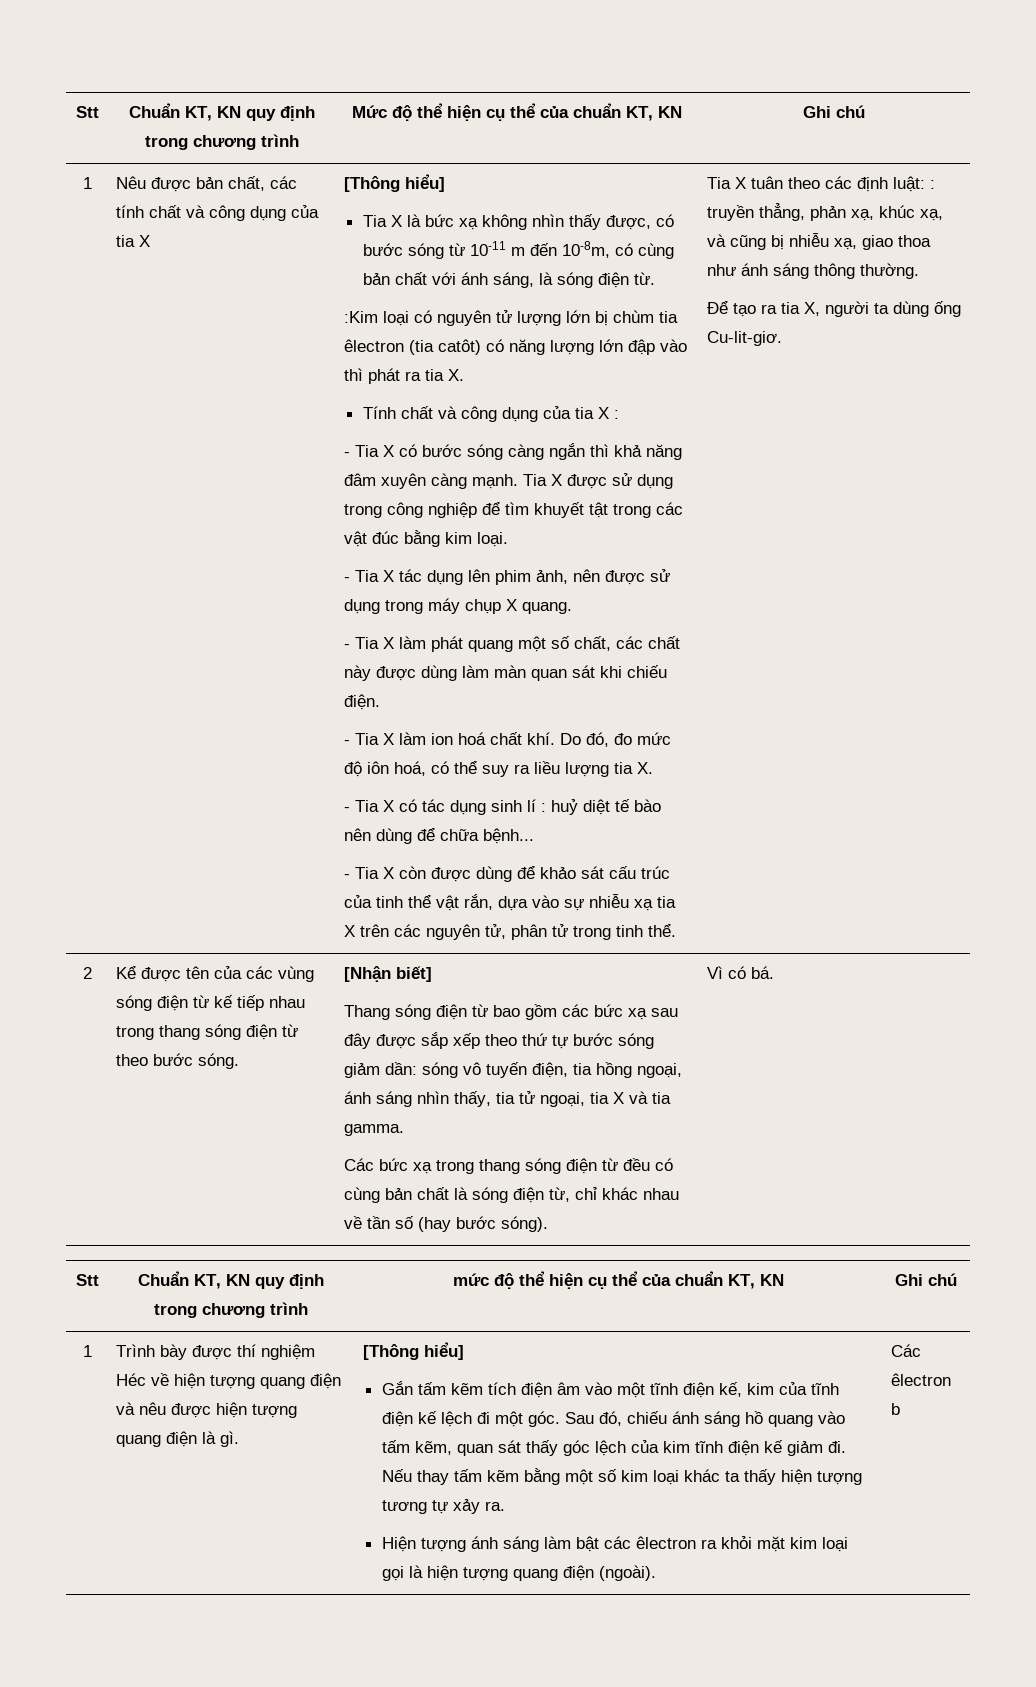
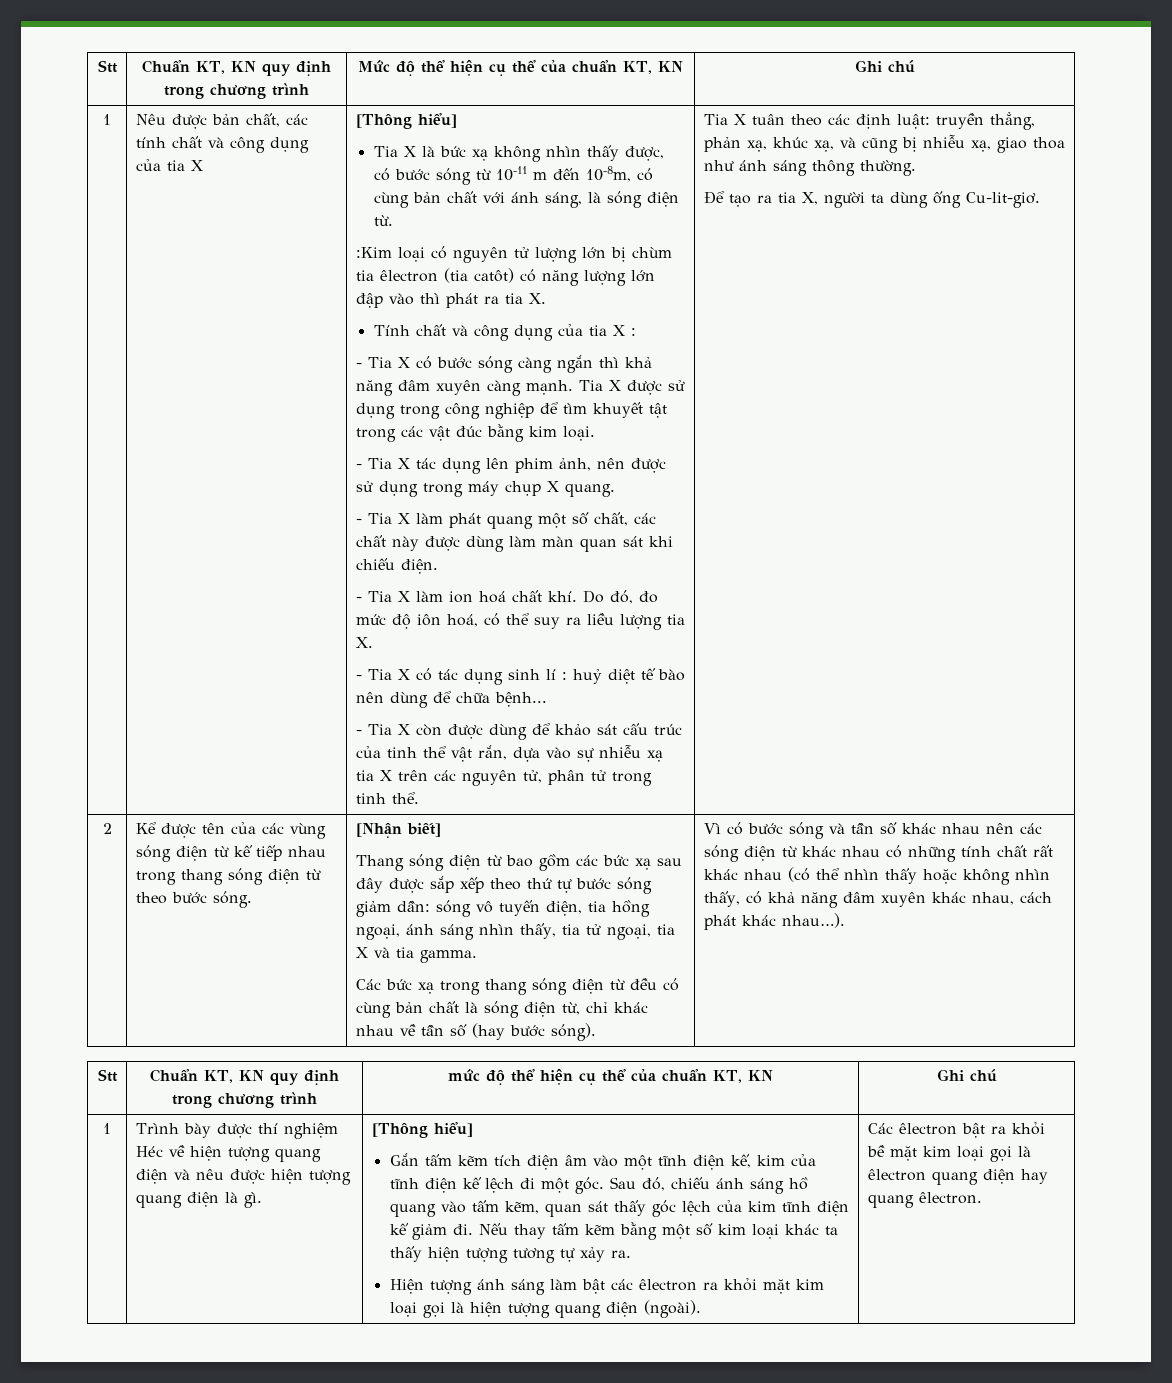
- Tia X tuân theo các định luật: : truyền thẳng, phản xạ, khúc xạ, và cũng bị nhiễu xạ, giao thoa như ánh sáng thông thường.
+ Tia X tuân theo các định luật: truyền thẳng, phản xạ, khúc xạ, và cũng bị nhiễu xạ, giao thoa như ánh sáng thông thường.
- Vì có bá.
+ Vì có bước sóng và tần số khác nhau nên các sóng điện từ khác nhau có những tính chất rất khác nhau (có thể nhìn thấy hoặc không nhìn thấy, có khả năng đâm xuyên khác nhau, cách phát khác nhau…).
- Các êlectron b
+ Các êlectron bật ra khỏi bề mặt kim loại gọi là êlectron quang điện hay quang êlectron.

